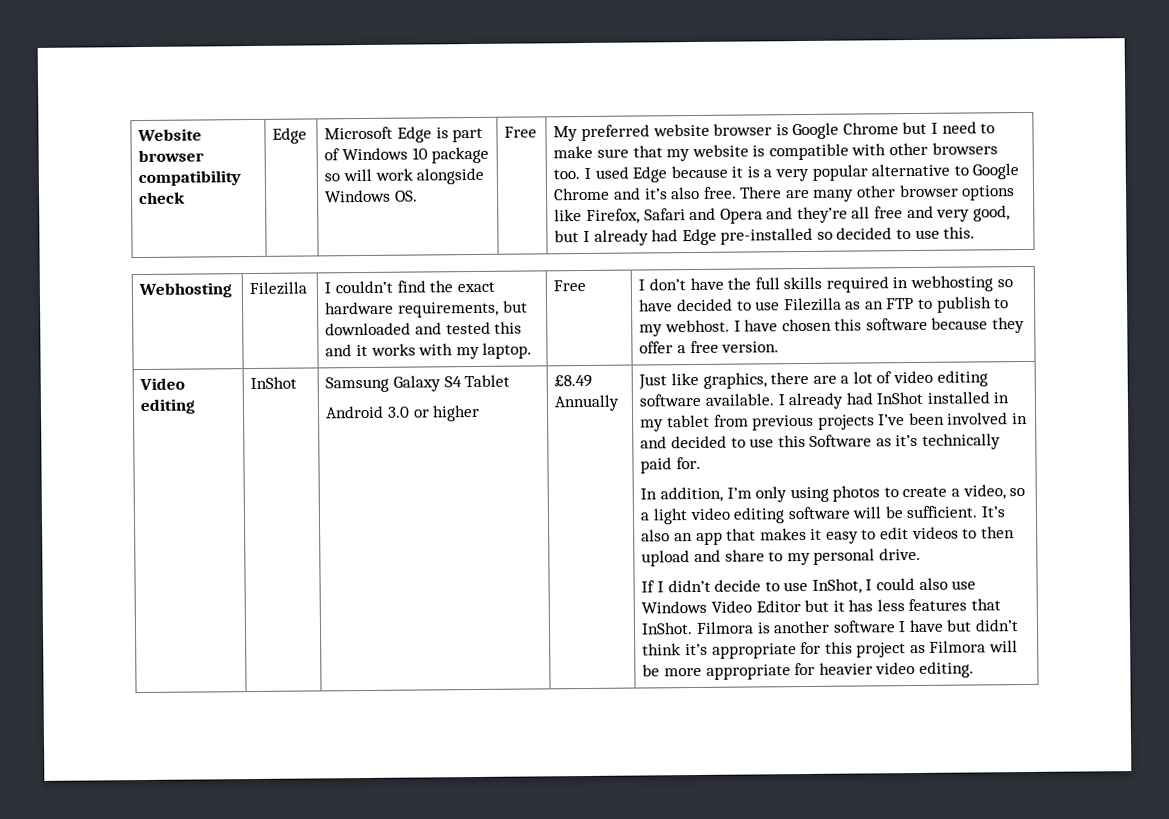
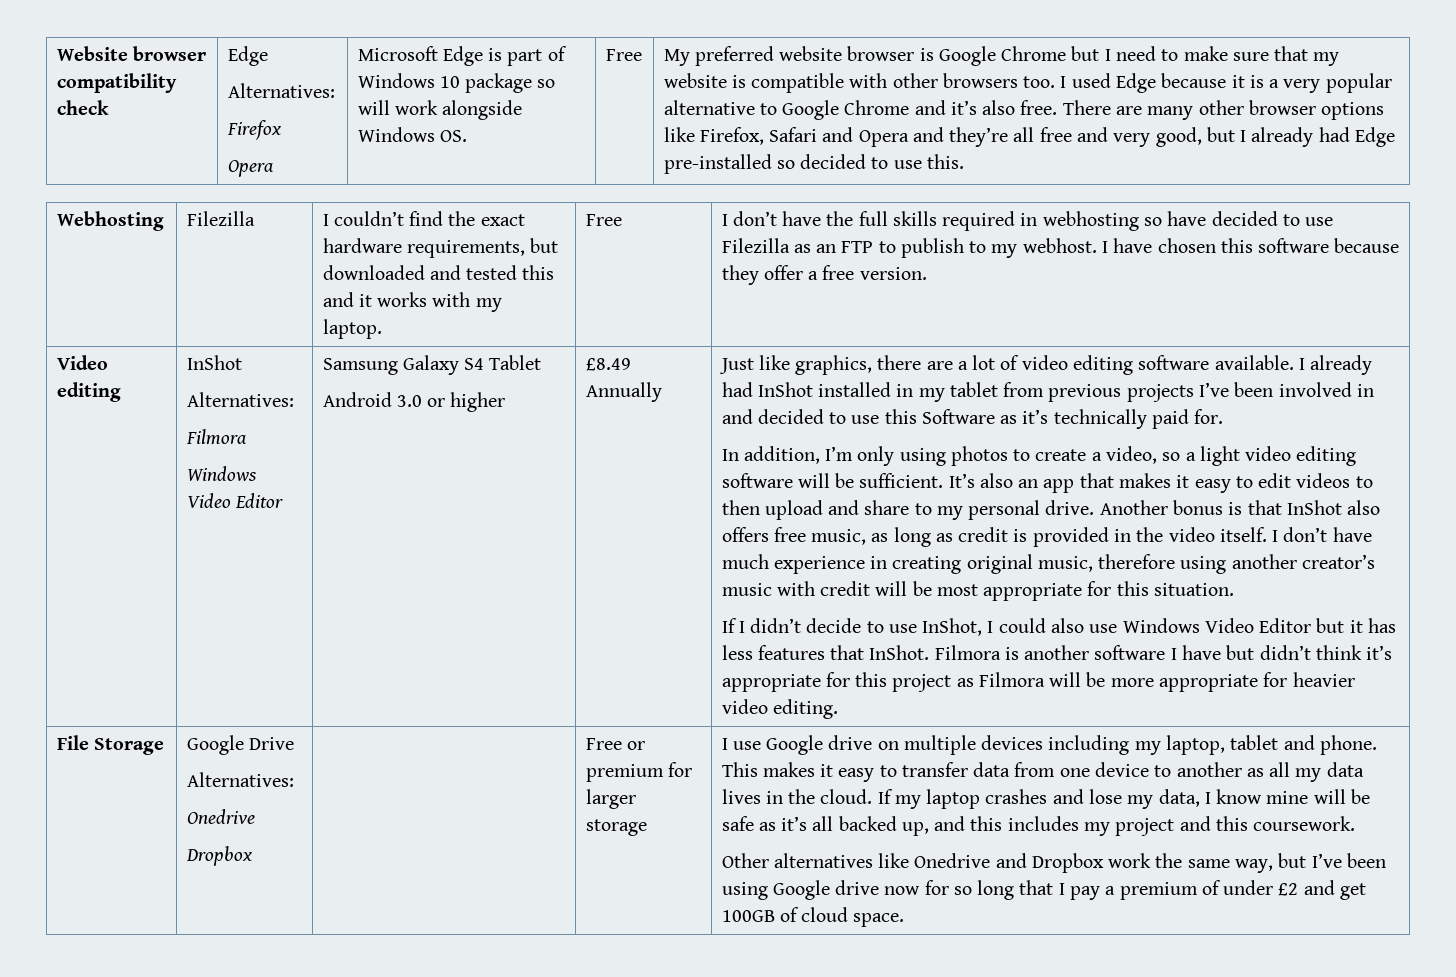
  Website browser compatibility check | Edge
+ Alternatives:
+ Firefox
+ Opera
  Video editing | InShot
+ Alternatives:
+ Filmora
+ Windows Video Editor
+ Another bonus is that InShot also offers free music, as long as credit is provided in the video itself. I don’t have much experience in creating original music, therefore using another creator’s music with credit will be most appropriate for this situation.
+ File Storage | Google Drive
+ Alternatives:
+ Onedrive
+ Dropbox | | Free or premium for larger storage | I use Google drive on multiple devices including my laptop, tablet and phone. This makes it easy to transfer data from one device to another as all my data lives in the cloud. If my laptop crashes and lose my data, I know mine will be safe as it’s all backed up, and this includes my project and this coursework.
+ Other alternatives like Onedrive and Dropbox work the same way, but I’ve been using Google drive now for so long that I pay a premium of under £2 and get 100GB of cloud space.

